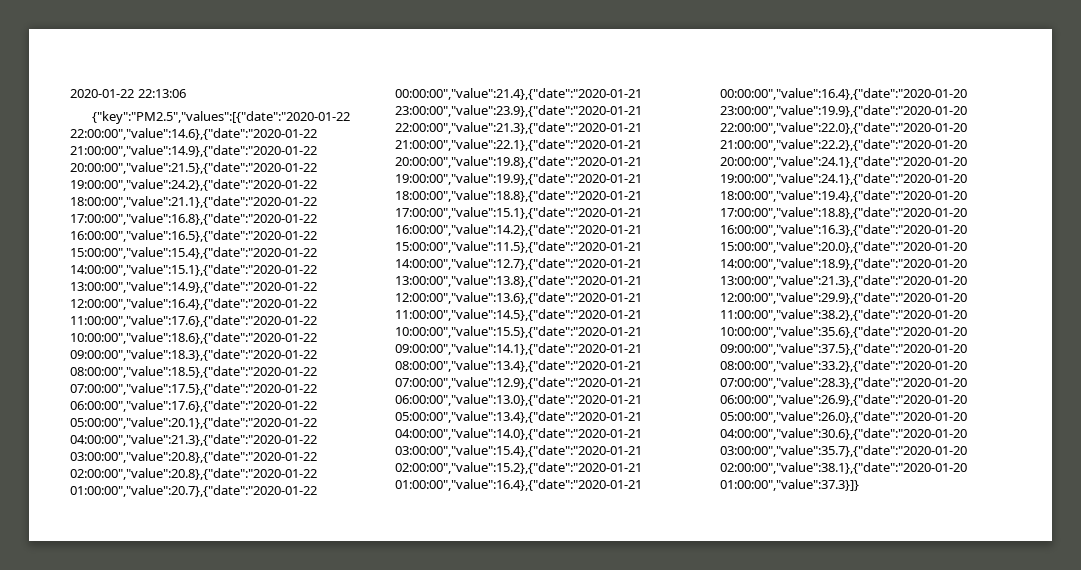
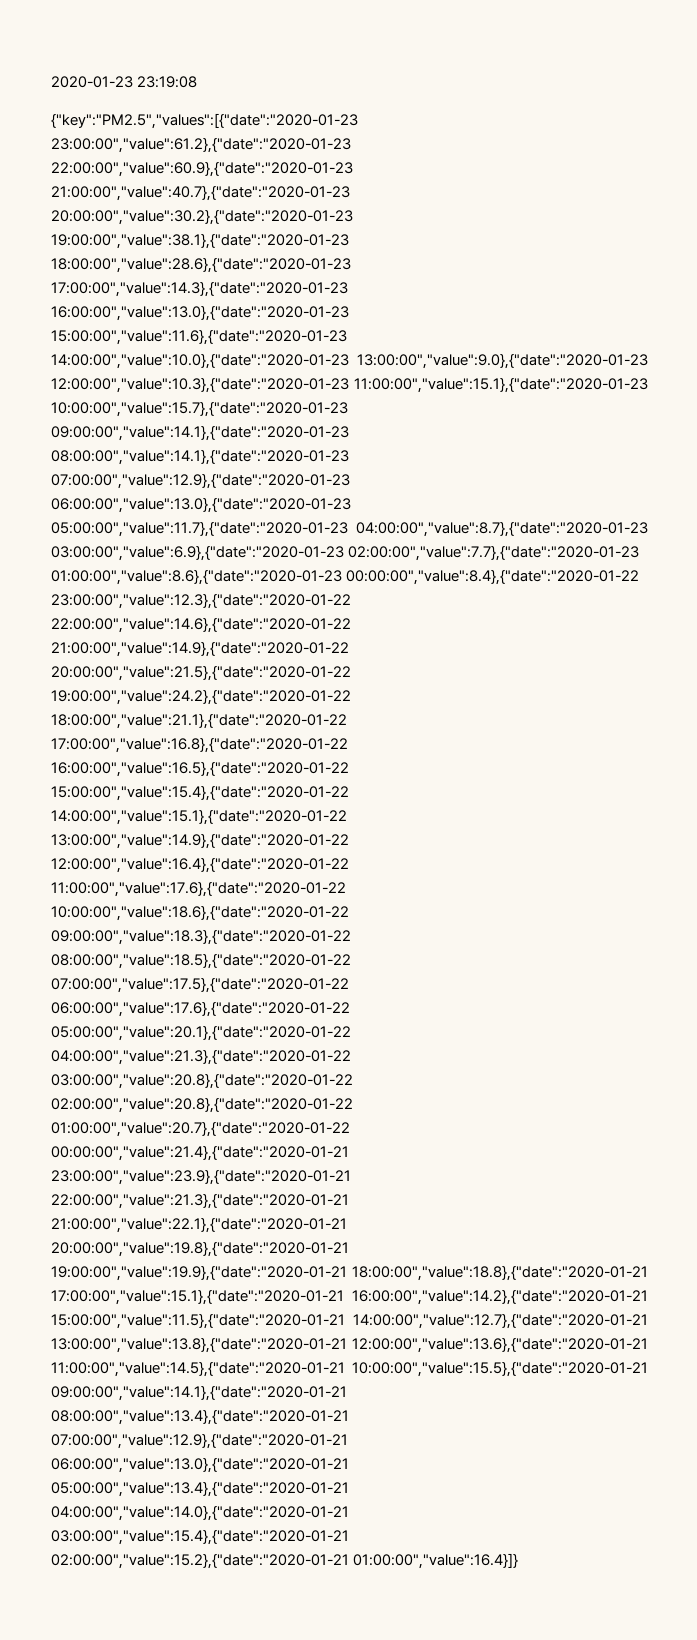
- 2020-01-22 22:13:06
- {"key":"PM2.5","values":[{"date":"2020-01-22 22:00:00","value":14.6},{"date":"2020-01-22 21:00:00","value":14.9},{"date":"2020-01-22 20:00:00","value":21.5},{"date":"2020-01-22 19:00:00","value":24.2},{"date":"2020-01-22 18:00:00","value":21.1},{"date":"2020-01-22 17:00:00","value":16.8},{"date":"2020-01-22 16:00:00","value":16.5},{"date":"2020-01-22 15:00:00","value":15.4},{"date":"2020-01-22 14:00:00","value":15.1},{"date":"2020-01-22 13:00:00","value":14.9},{"date":"2020-01-22 12:00:00","value":16.4},{"date":"2020-01-22 11:00:00","value":17.6},{"date":"2020-01-22 10:00:00","value":18.6},{"date":"2020-01-22 09:00:00","value":18.3},{"date":"2020-01-22 08:00:00","value":18.5},{"date":"2020-01-22 07:00:00","value":17.5},{"date":"2020-01-22 06:00:00","value":17.6},{"date":"2020-01-22 05:00:00","value":20.1},{"date":"2020-01-22 04:00:00","value":21.3},{"date":"2020-01-22 03:00:00","value":20.8},{"date":"2020-01-22 02:00:00","value":20.8},{"date":"2020-01-22 01:00:00","value":20.7},{"date":"2020-01-22 00:00:00","value":21.4},{"date":"2020-01-21 23:00:00","value":23.9},{"date":"2020-01-21 22:00:00","value":21.3},{"date":"2020-01-21 21:00:00","value":22.1},{"date":"2020-01-21 20:00:00","value":19.8},{"date":"2020-01-21 19:00:00","value":19.9},{"date":"2020-01-21 18:00:00","value":18.8},{"date":"2020-01-21 17:00:00","value":15.1},{"date":"2020-01-21 16:00:00","value":14.2},{"date":"2020-01-21 15:00:00","value":11.5},{"date":"2020-01-21 14:00:00","value":12.7},{"date":"2020-01-21 13:00:00","value":13.8},{"date":"2020-01-21 12:00:00","value":13.6},{"date":"2020-01-21 11:00:00","value":14.5},{"date":"2020-01-21 10:00:00","value":15.5},{"date":"2020-01-21 09:00:00","value":14.1},{"date":"2020-01-21 08:00:00","value":13.4},{"date":"2020-01-21 07:00:00","value":12.9},{"date":"2020-01-21 06:00:00","value":13.0},{"date":"2020-01-21 05:00:00","value":13.4},{"date":"2020-01-21 04:00:00","value":14.0},{"date":"2020-01-21 03:00:00","value":15.4},{"date":"2020-01-21 02:00:00","value":15.2},{"date":"2020-01-21 01:00:00","value":16.4},{"date":"2020-01-21 00:00:00","value":16.4},{"date":"2020-01-20 23:00:00","value":19.9},{"date":"2020-01-20 22:00:00","value":22.0},{"date":"2020-01-20 21:00:00","value":22.2},{"date":"2020-01-20 20:00:00","value":24.1},{"date":"2020-01-20 19:00:00","value":24.1},{"date":"2020-01-20 18:00:00","value":19.4},{"date":"2020-01-20 17:00:00","value":18.8},{"date":"2020-01-20 16:00:00","value":16.3},{"date":"2020-01-20 15:00:00","value":20.0},{"date":"2020-01-20 14:00:00","value":18.9},{"date":"2020-01-20 13:00:00","value":21.3},{"date":"2020-01-20 12:00:00","value":29.9},{"date":"2020-01-20 11:00:00","value":38.2},{"date":"2020-01-20 10:00:00","value":35.6},{"date":"2020-01-20 09:00:00","value":37.5},{"date":"2020-01-20 08:00:00","value":33.2},{"date":"2020-01-20 07:00:00","value":28.3},{"date":"2020-01-20 06:00:00","value":26.9},{"date":"2020-01-20 05:00:00","value":26.0},{"date":"2020-01-20 04:00:00","value":30.6},{"date":"2020-01-20 03:00:00","value":35.7},{"date":"2020-01-20 02:00:00","value":38.1},{"date":"2020-01-20 01:00:00","value":37.3}]}
+ 2020-01-23 23:19:08
+ {"key":"PM2.5","values":[{"date":"2020-01-23 23:00:00","value":61.2},{"date":"2020-01-23 22:00:00","value":60.9},{"date":"2020-01-23 21:00:00","value":40.7},{"date":"2020-01-23 20:00:00","value":30.2},{"date":"2020-01-23 19:00:00","value":38.1},{"date":"2020-01-23 18:00:00","value":28.6},{"date":"2020-01-23 17:00:00","value":14.3},{"date":"2020-01-23 16:00:00","value":13.0},{"date":"2020-01-23 15:00:00","value":11.6},{"date":"2020-01-23 14:00:00","value":10.0},{"date":"2020-01-23 13:00:00","value":9.0},{"date":"2020-01-23 12:00:00","value":10.3},{"date":"2020-01-23 11:00:00","value":15.1},{"date":"2020-01-23 10:00:00","value":15.7},{"date":"2020-01-23 09:00:00","value":14.1},{"date":"2020-01-23 08:00:00","value":14.1},{"date":"2020-01-23 07:00:00","value":12.9},{"date":"2020-01-23 06:00:00","value":13.0},{"date":"2020-01-23 05:00:00","value":11.7},{"date":"2020-01-23 04:00:00","value":8.7},{"date":"2020-01-23 03:00:00","value":6.9},{"date":"2020-01-23 02:00:00","value":7.7},{"date":"2020-01-23 01:00:00","value":8.6},{"date":"2020-01-23 00:00:00","value":8.4},{"date":"2020-01-22 23:00:00","value":12.3},{"date":"2020-01-22 22:00:00","value":14.6},{"date":"2020-01-22 21:00:00","value":14.9},{"date":"2020-01-22 20:00:00","value":21.5},{"date":"2020-01-22 19:00:00","value":24.2},{"date":"2020-01-22 18:00:00","value":21.1},{"date":"2020-01-22 17:00:00","value":16.8},{"date":"2020-01-22 16:00:00","value":16.5},{"date":"2020-01-22 15:00:00","value":15.4},{"date":"2020-01-22 14:00:00","value":15.1},{"date":"2020-01-22 13:00:00","value":14.9},{"date":"2020-01-22 12:00:00","value":16.4},{"date":"2020-01-22 11:00:00","value":17.6},{"date":"2020-01-22 10:00:00","value":18.6},{"date":"2020-01-22 09:00:00","value":18.3},{"date":"2020-01-22 08:00:00","value":18.5},{"date":"2020-01-22 07:00:00","value":17.5},{"date":"2020-01-22 06:00:00","value":17.6},{"date":"2020-01-22 05:00:00","value":20.1},{"date":"2020-01-22 04:00:00","value":21.3},{"date":"2020-01-22 03:00:00","value":20.8},{"date":"2020-01-22 02:00:00","value":20.8},{"date":"2020-01-22 01:00:00","value":20.7},{"date":"2020-01-22 00:00:00","value":21.4},{"date":"2020-01-21 23:00:00","value":23.9},{"date":"2020-01-21 22:00:00","value":21.3},{"date":"2020-01-21 21:00:00","value":22.1},{"date":"2020-01-21 20:00:00","value":19.8},{"date":"2020-01-21 19:00:00","value":19.9},{"date":"2020-01-21 18:00:00","value":18.8},{"date":"2020-01-21 17:00:00","value":15.1},{"date":"2020-01-21 16:00:00","value":14.2},{"date":"2020-01-21 15:00:00","value":11.5},{"date":"2020-01-21 14:00:00","value":12.7},{"date":"2020-01-21 13:00:00","value":13.8},{"date":"2020-01-21 12:00:00","value":13.6},{"date":"2020-01-21 11:00:00","value":14.5},{"date":"2020-01-21 10:00:00","value":15.5},{"date":"2020-01-21 09:00:00","value":14.1},{"date":"2020-01-21 08:00:00","value":13.4},{"date":"2020-01-21 07:00:00","value":12.9},{"date":"2020-01-21 06:00:00","value":13.0},{"date":"2020-01-21 05:00:00","value":13.4},{"date":"2020-01-21 04:00:00","value":14.0},{"date":"2020-01-21 03:00:00","value":15.4},{"date":"2020-01-21 02:00:00","value":15.2},{"date":"2020-01-21 01:00:00","value":16.4}]}

